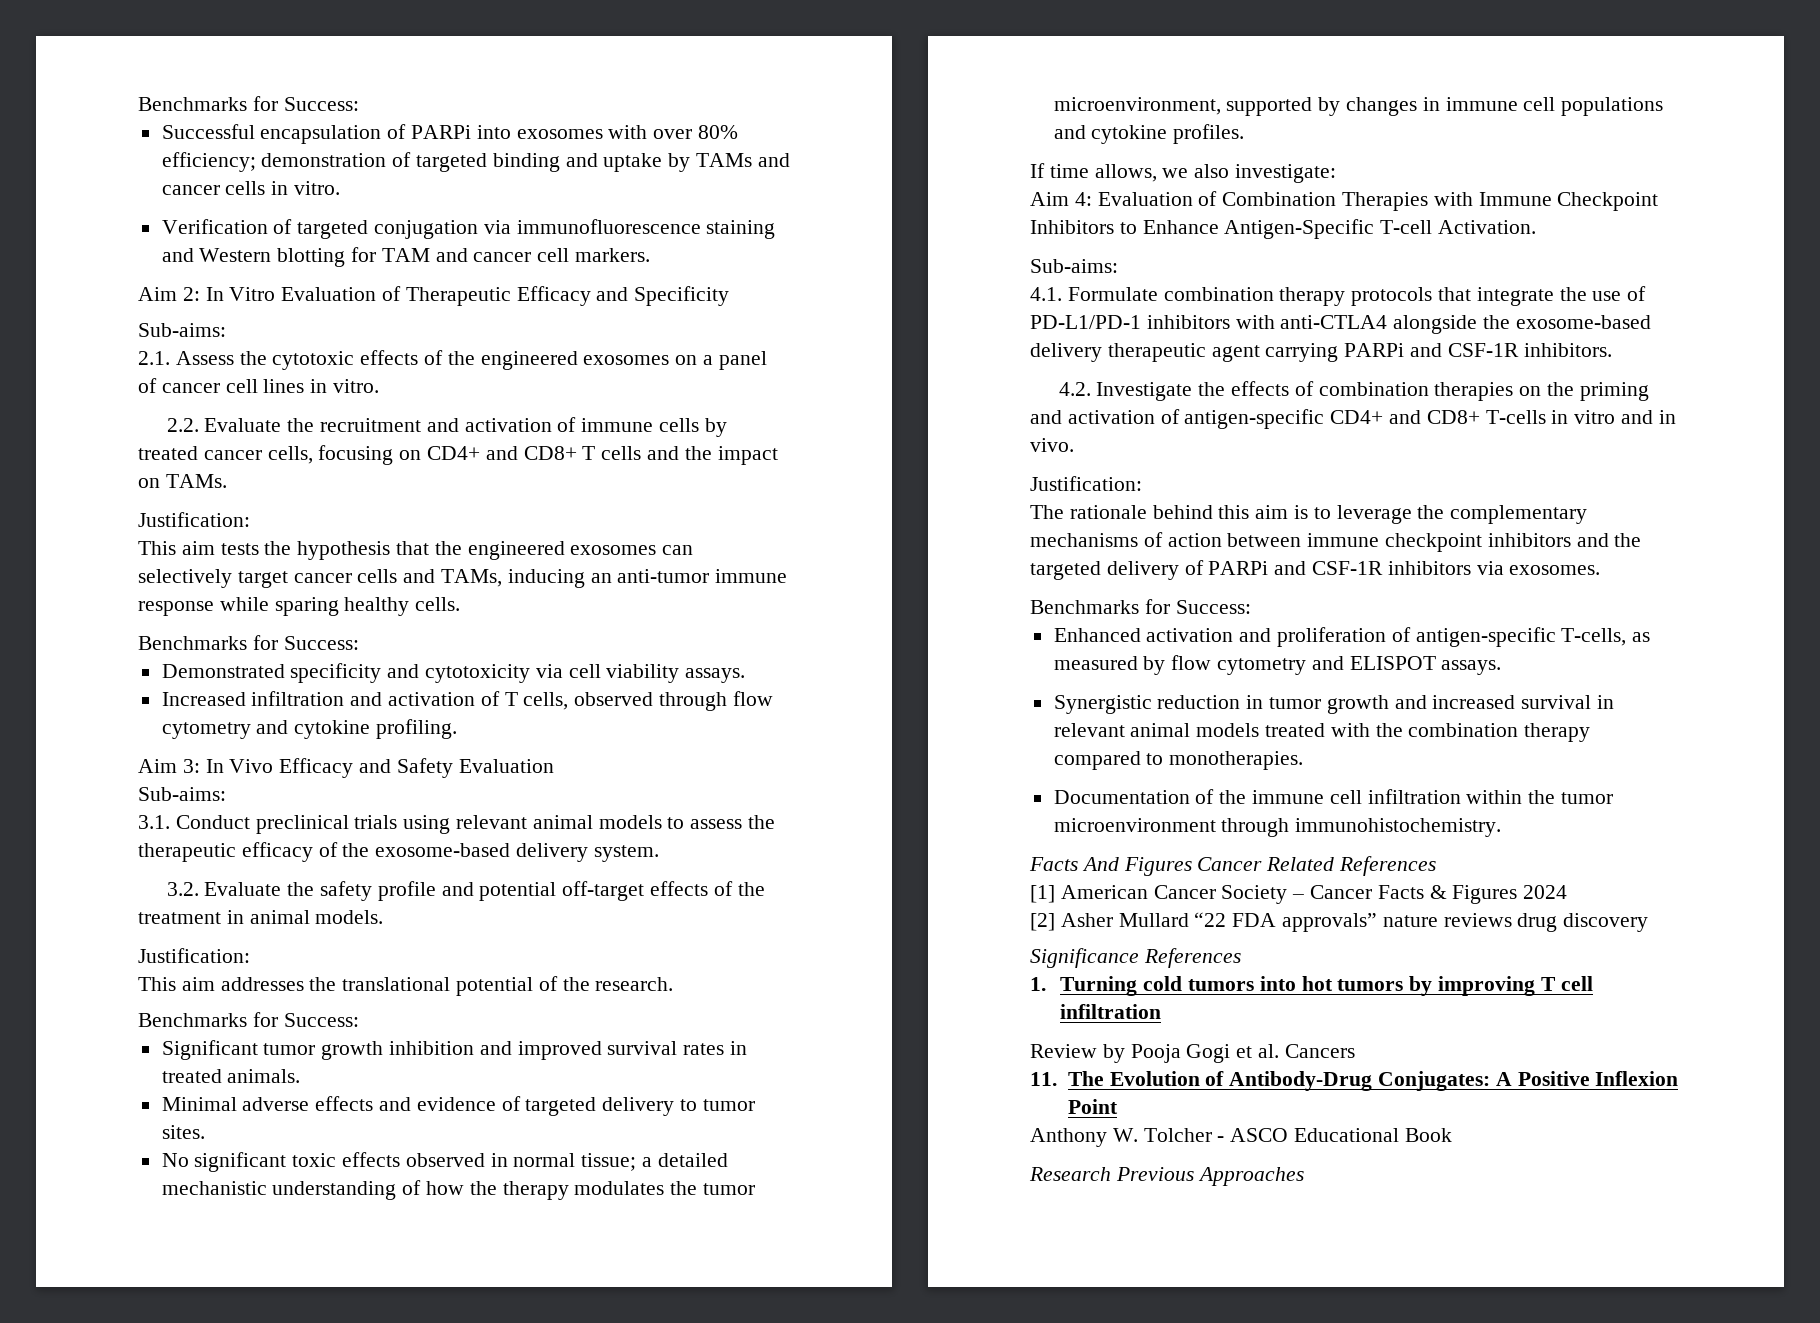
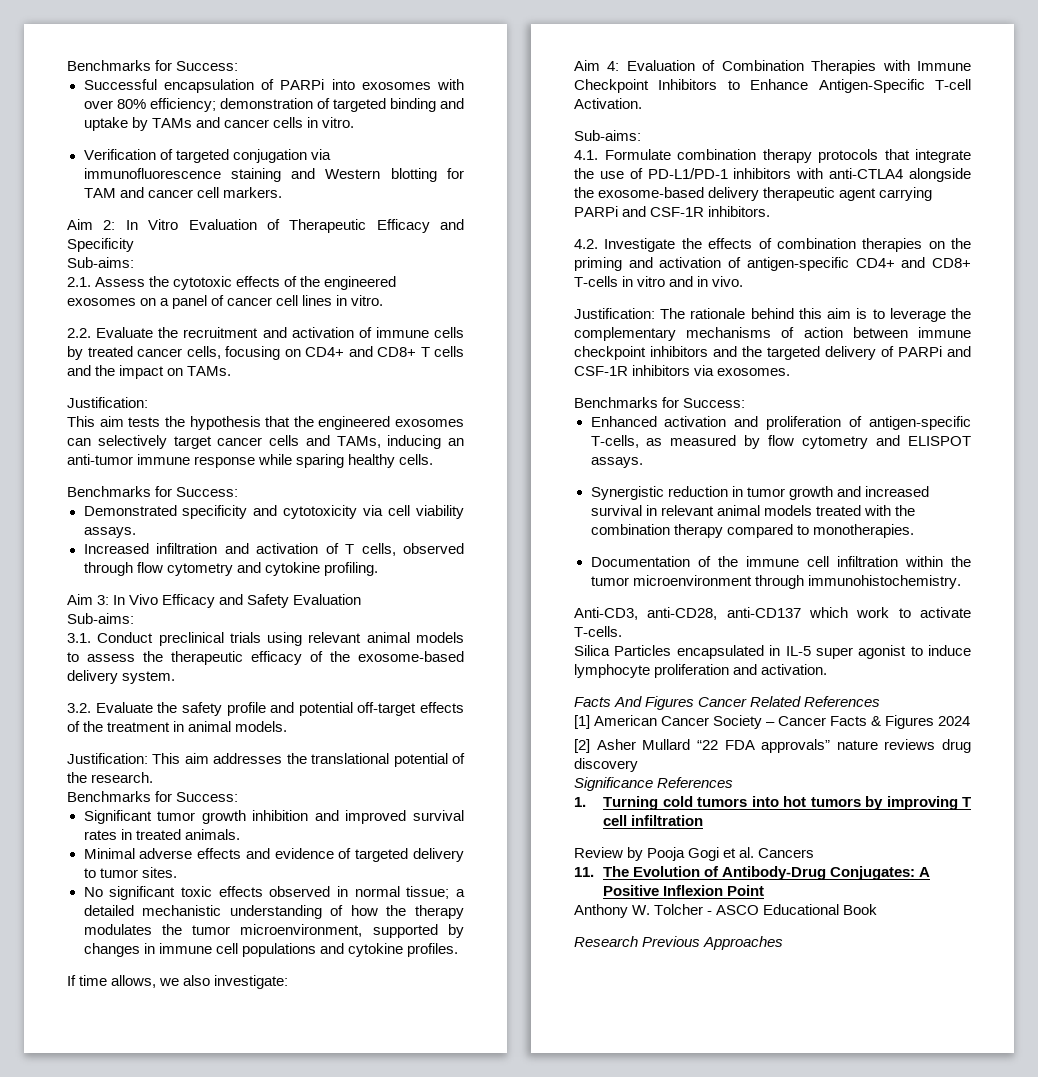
  3.2. Evaluate the safety profile and potential off-target effects of the treatment in animal models.
- Justification:
- This aim addresses the translational potential of the research.
+ Justification: This aim addresses the translational potential of the research.
  4.2. Investigate the effects of combination therapies on the priming and activation of antigen-specific CD4+ and CD8+ T-cells in vitro and in vivo.
- Justification:
- The rationale behind this aim is to leverage the complementary mechanisms of action between immune checkpoint inhibitors and the targeted delivery of PARPi and CSF-1R inhibitors via exosomes.
+ Justification: The rationale behind this aim is to leverage the complementary mechanisms of action between immune checkpoint inhibitors and the targeted delivery of PARPi and CSF-1R inhibitors via exosomes.
+ Anti-CD3, anti-CD28, anti-CD137 which work to activate T-cells.
+ Silica Particles encapsulated in IL-5 super agonist to induce lymphocyte proliferation and activation.

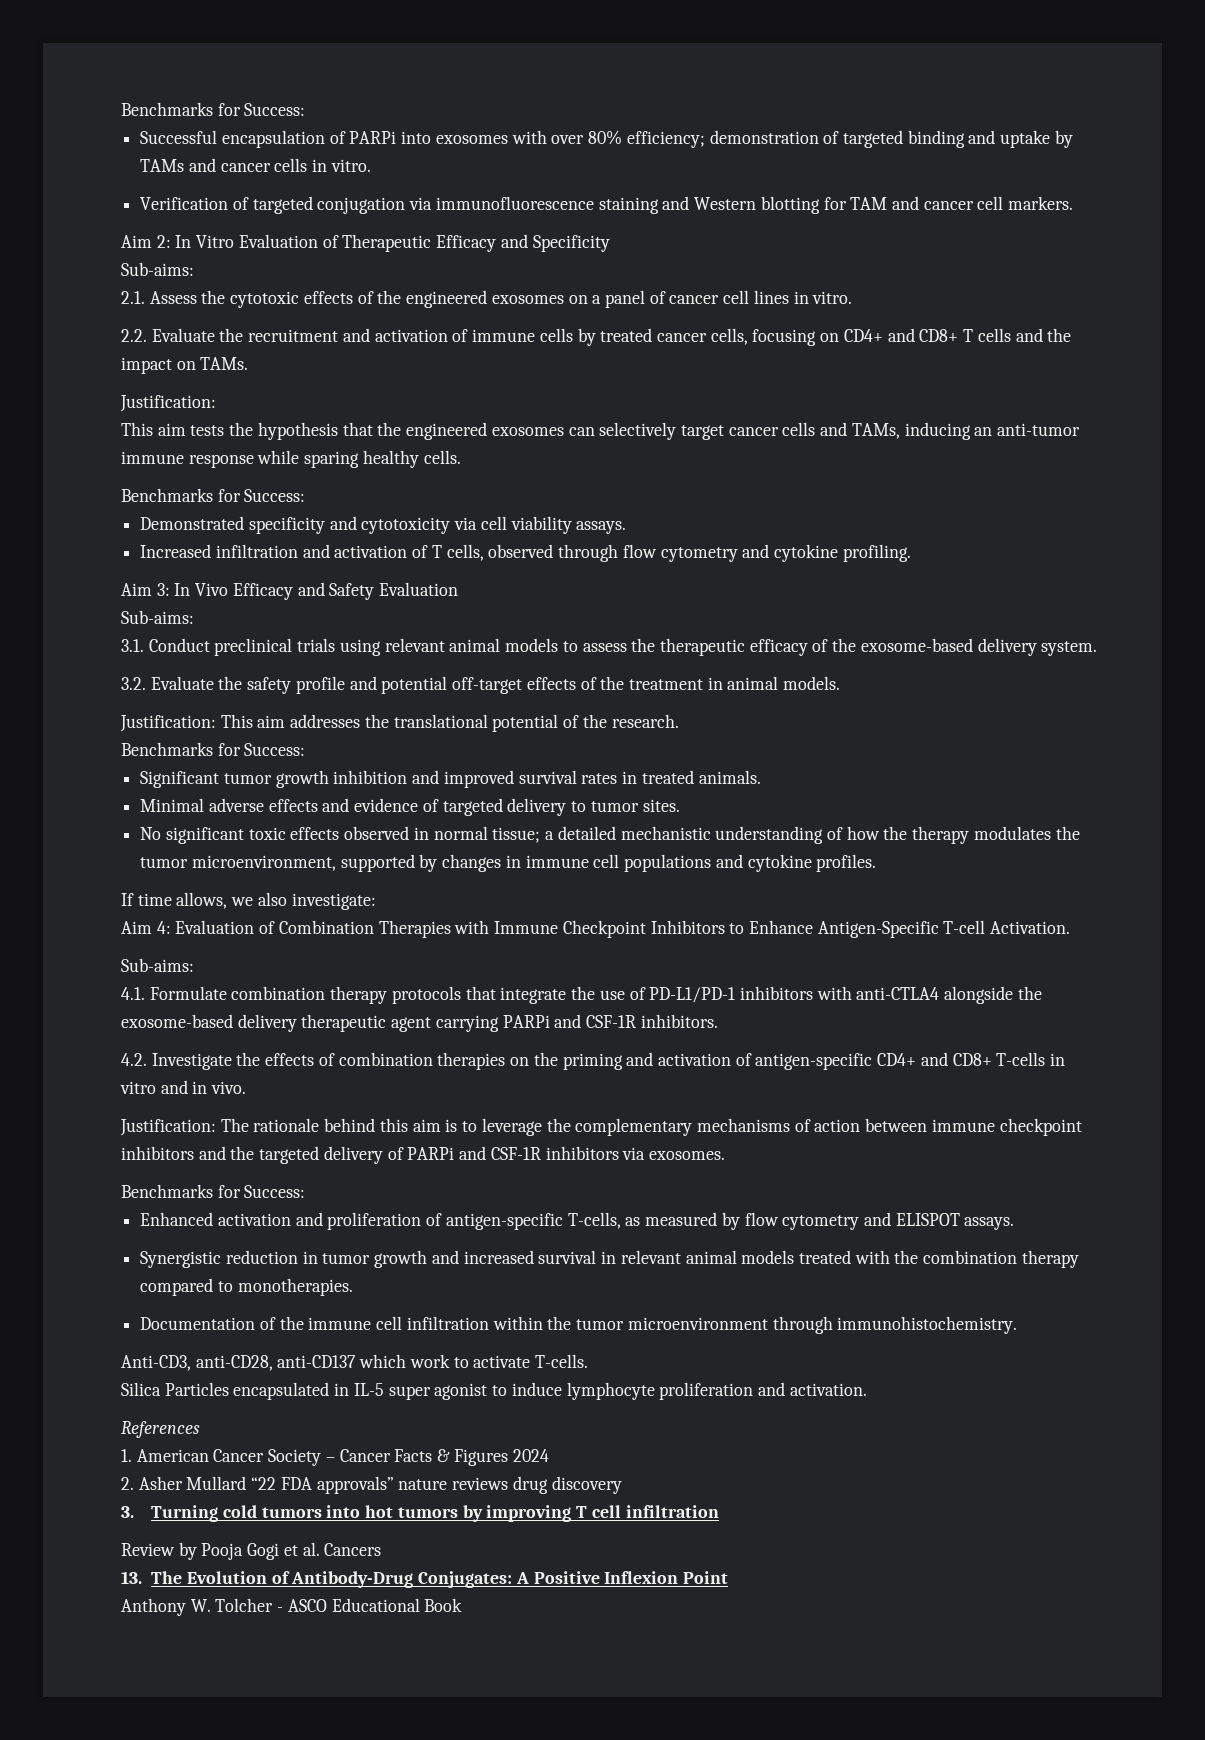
- Facts And Figures Cancer Related References
- [1] American Cancer Society – Cancer Facts & Figures 2024
+ References
+ 1. American Cancer Society – Cancer Facts & Figures 2024
- [2] Asher Mullard “22 FDA approvals” nature reviews drug discovery
+ 2. Asher Mullard “22 FDA approvals” nature reviews drug discovery
- Significance References
- 1. Turning cold tumors into hot tumors by improving T cell infiltration
+ 3. Turning cold tumors into hot tumors by improving T cell infiltration
- 11. The Evolution of Antibody-Drug Conjugates: A Positive Inflexion Point
+ 13. The Evolution of Antibody-Drug Conjugates: A Positive Inflexion Point
- Research Previous Approaches

